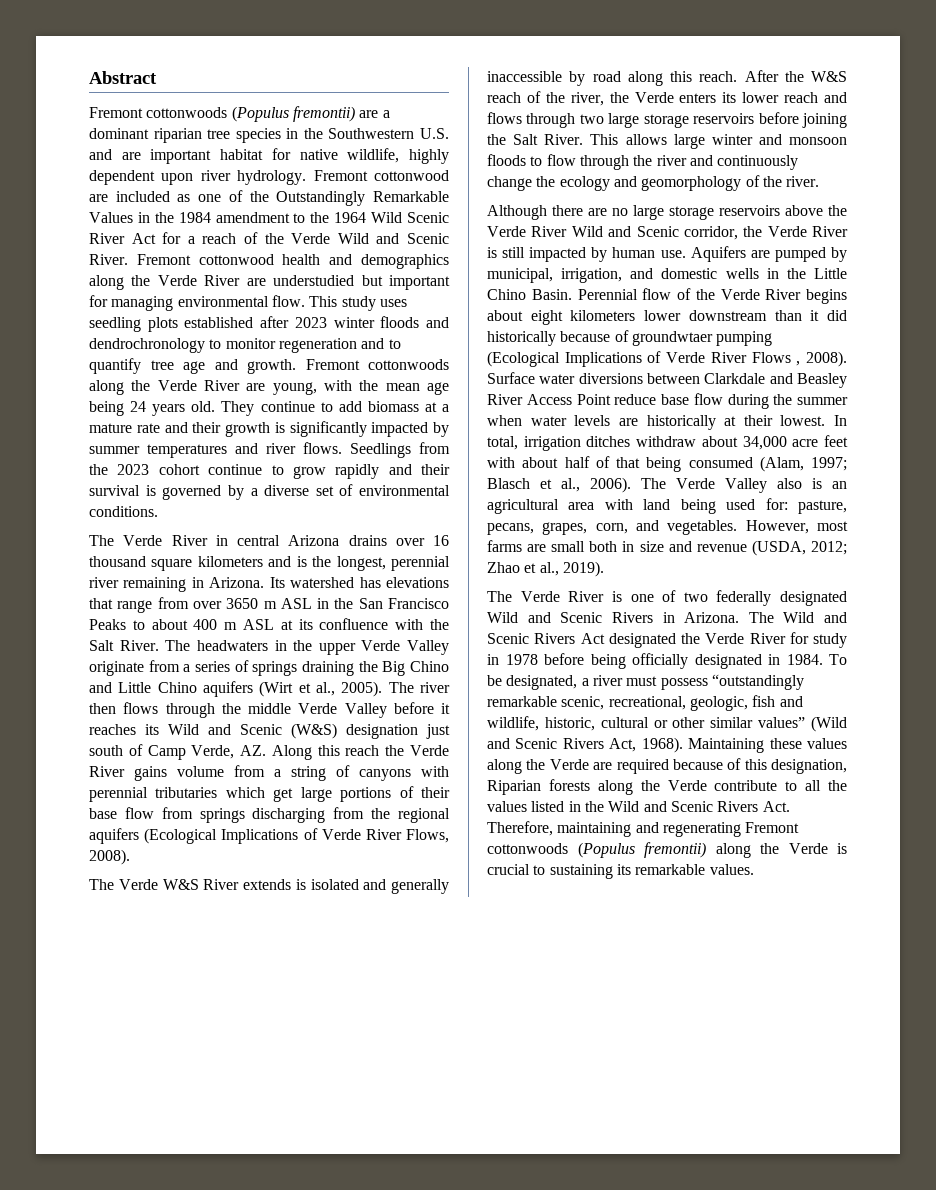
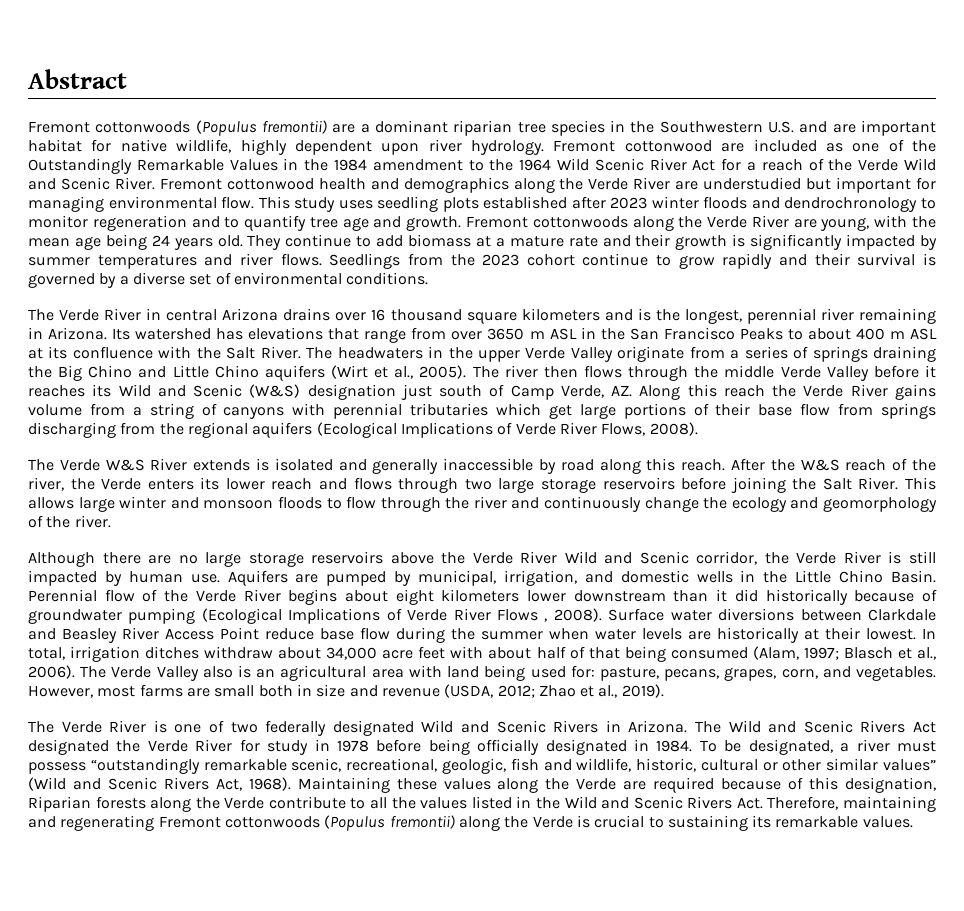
- Perennial flow of the Verde River begins about eight kilometers lower downstream than it did historically because of groundwtaer pumping (Ecological Implications of Verde River Flows , 2008).
+ Perennial flow of the Verde River begins about eight kilometers lower downstream than it did historically because of groundwater pumping (Ecological Implications of Verde River Flows , 2008).

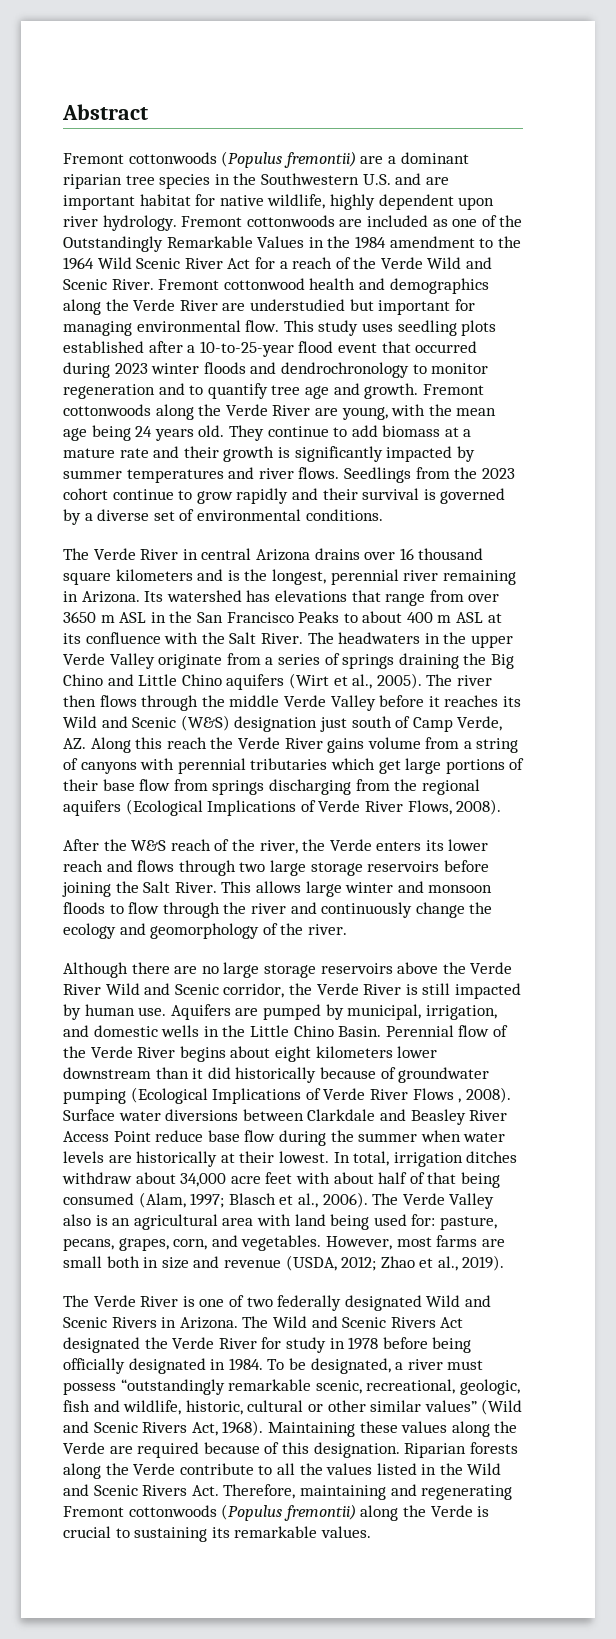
- Fremont cottonwood are included as one of the Outstandingly Remarkable Values in the 1984 amendment to the 1964 Wild Scenic River Act for a reach of the Verde Wild and Scenic River.
+ Fremont cottonwoods are included as one of the Outstandingly Remarkable Values in the 1984 amendment to the 1964 Wild Scenic River Act for a reach of the Verde Wild and Scenic River.
- This study uses seedling plots established after 2023 winter floods and dendrochronology to monitor regeneration and to quantify tree age and growth.
+ This study uses seedling plots established after a 10-to-25-year flood event that occurred during 2023 winter floods and dendrochronology to monitor regeneration and to quantify tree age and growth.
- The Verde W&S River extends is isolated and generally inaccessible by road along this reach.
- Maintaining these values along the Verde are required because of this designation, Riparian forests along the Verde contribute to all the values listed in the Wild and Scenic Rivers Act. Therefore, maintaining and regenerating Fremont cottonwoods (Populus fremontii) along the Verde is crucial to sustaining its remarkable values.
+ Maintaining these values along the Verde are required because of this designation. Riparian forests along the Verde contribute to all the values listed in the Wild and Scenic Rivers Act. Therefore, maintaining and regenerating Fremont cottonwoods (Populus fremontii) along the Verde is crucial to sustaining its remarkable values.

